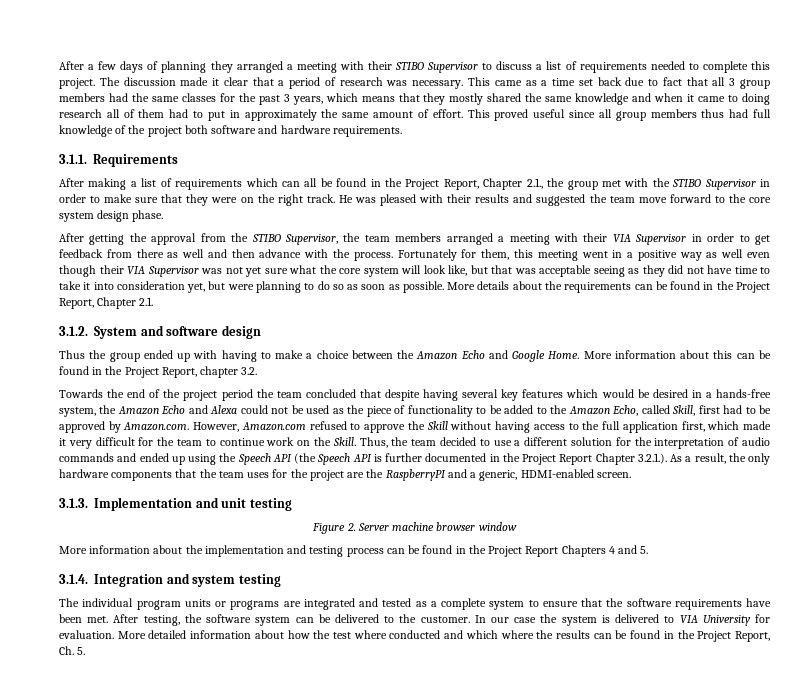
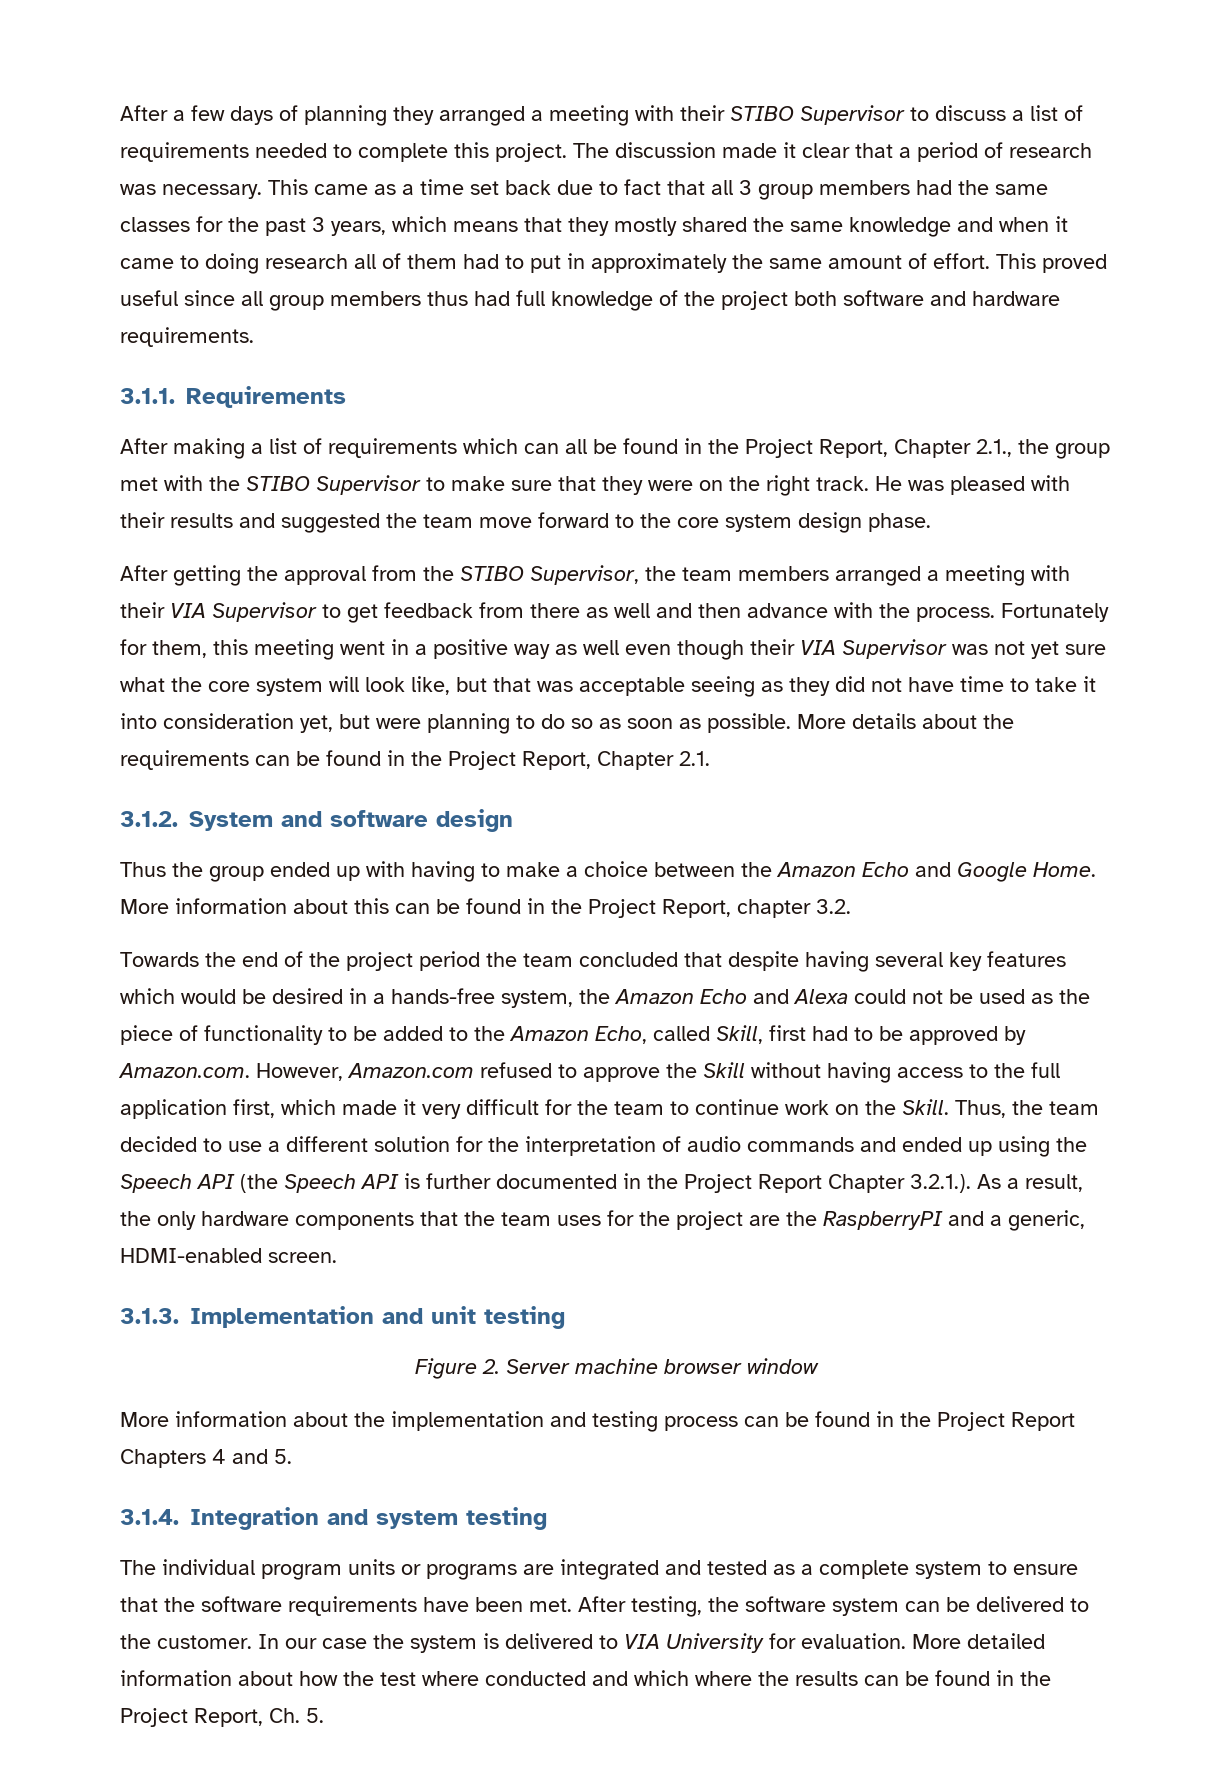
- After making a list of requirements which can all be found in the Project Report, Chapter 2.1., the group met with the STIBO Supervisor in order to make sure that they were on the right track.
+ After making a list of requirements which can all be found in the Project Report, Chapter 2.1., the group met with the STIBO Supervisor to make sure that they were on the right track.
- After getting the approval from the STIBO Supervisor, the team members arranged a meeting with their VIA Supervisor in order to get feedback from there as well and then advance with the process.
+ After getting the approval from the STIBO Supervisor, the team members arranged a meeting with their VIA Supervisor to get feedback from there as well and then advance with the process.

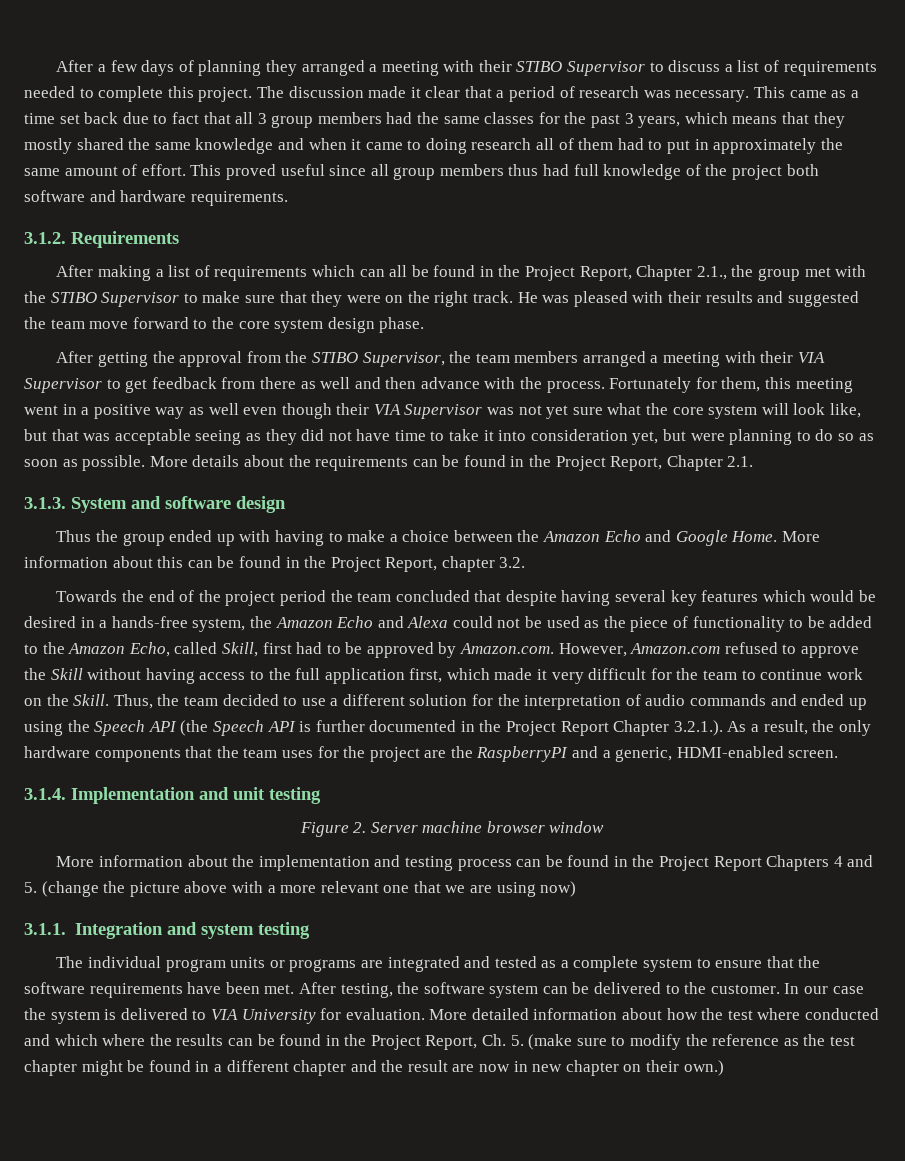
- 3.1.1. Requirements
+ 3.1.2. Requirements
- 3.1.2. System and software design
+ 3.1.3. System and software design
- 3.1.3. Implementation and unit testing
+ 3.1.4. Implementation and unit testing
- More information about the implementation and testing process can be found in the Project Report Chapters 4 and 5.
- 3.1.4. Integration and system testing
+ More information about the implementation and testing process can be found in the Project Report Chapters 4 and 5. (change the picture above with a more relevant one that we are using now)
+ 3.1.1. Integration and system testing
- More detailed information about how the test where conducted and which where the results can be found in the Project Report, Ch. 5.
+ More detailed information about how the test where conducted and which where the results can be found in the Project Report, Ch. 5. (make sure to modify the reference as the test chapter might be found in a different chapter and the result are now in new chapter on their own.)

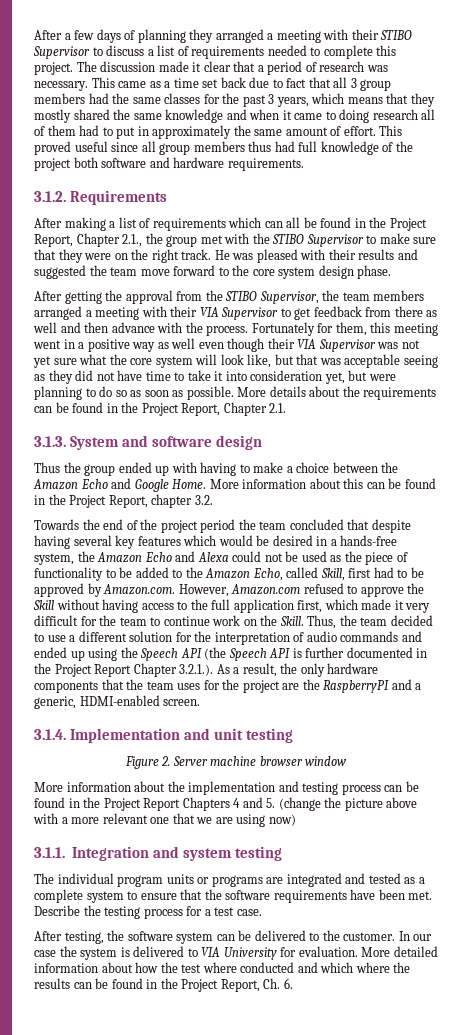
- The individual program units or programs are integrated and tested as a complete system to ensure that the software requirements have been met. After testing, the software system can be delivered to the customer.
+ The individual program units or programs are integrated and tested as a complete system to ensure that the software requirements have been met. Describe the testing process for a test case.
+ After testing, the software system can be delivered to the customer.
- More detailed information about how the test where conducted and which where the results can be found in the Project Report, Ch. 5. (make sure to modify the reference as the test chapter might be found in a different chapter and the result are now in new chapter on their own.)
+ More detailed information about how the test where conducted and which where the results can be found in the Project Report, Ch. 6.

